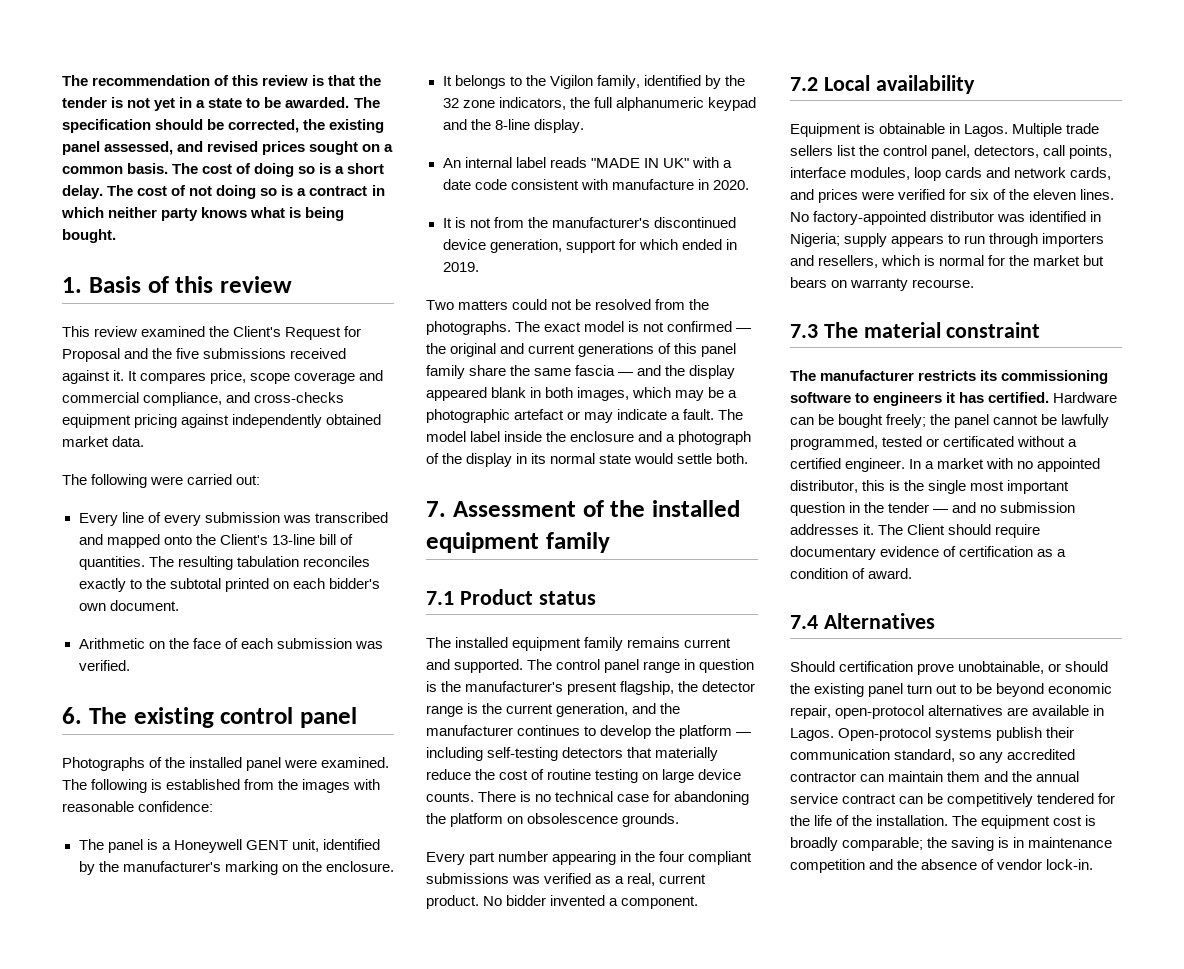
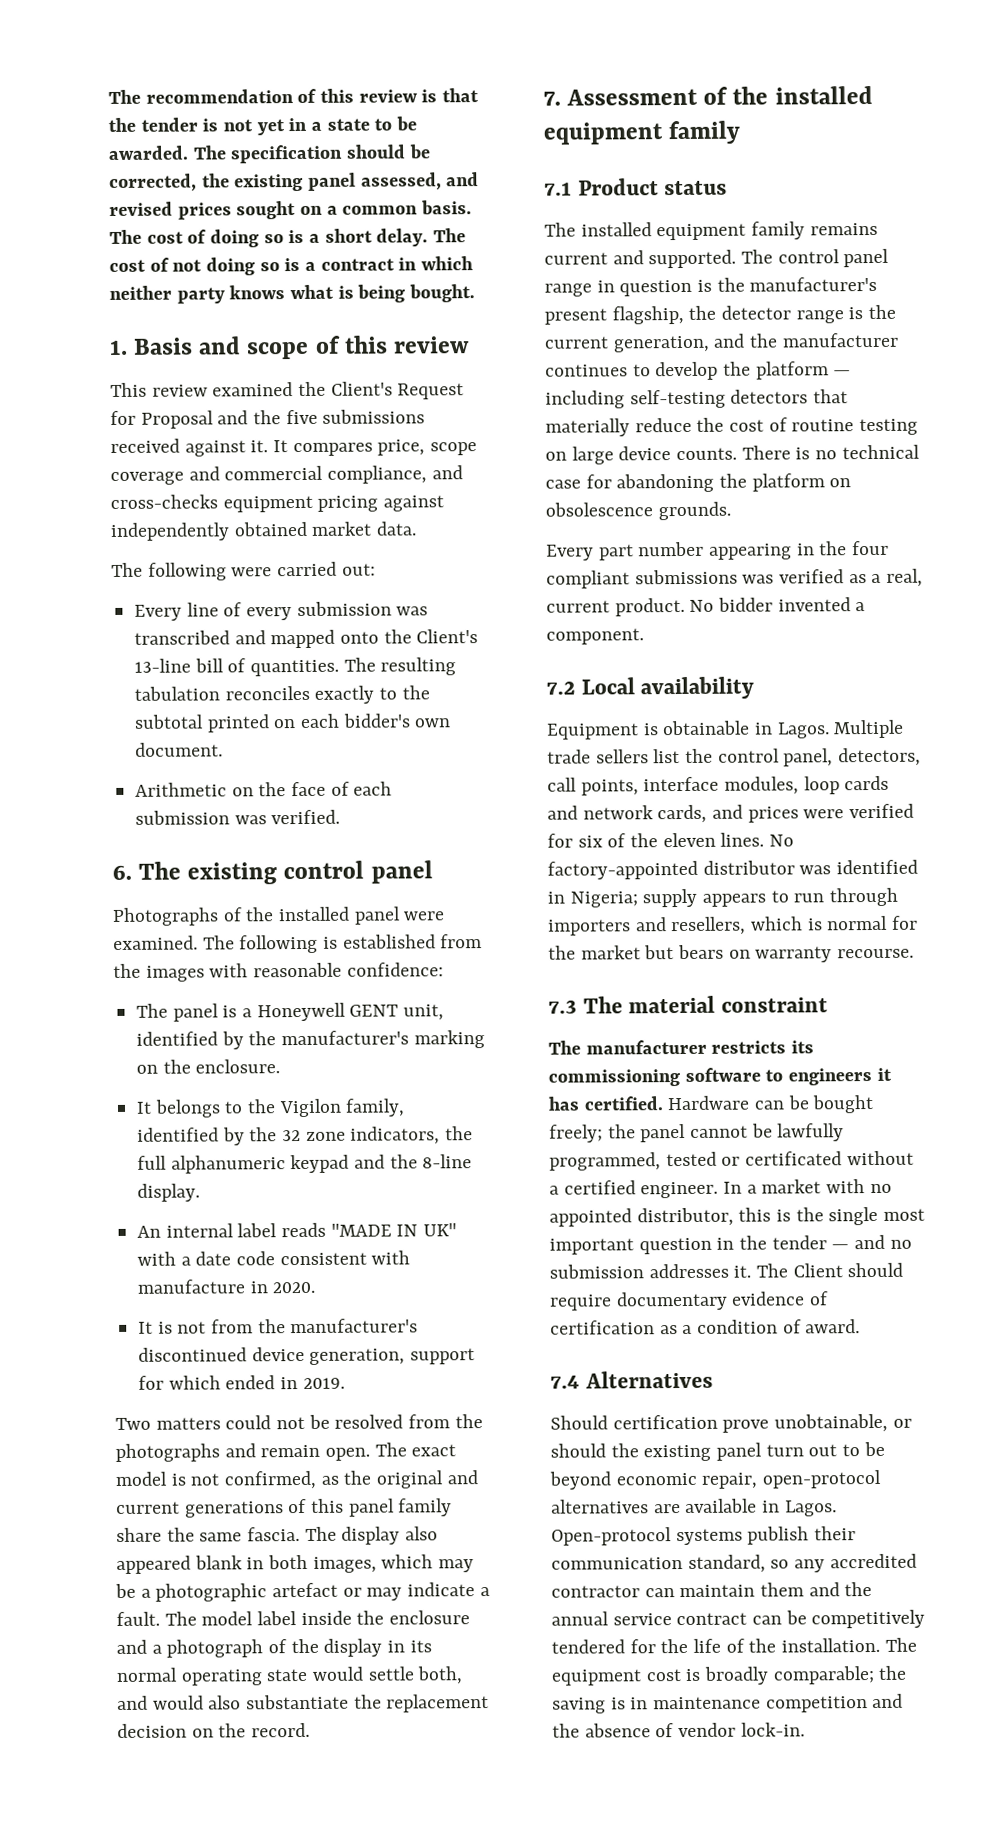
- 1. Basis of this review
+ 1. Basis and scope of this review
- Two matters could not be resolved from the photographs.
+ Two matters could not be resolved from the photographs and remain open.
- The exact model is not confirmed — the original and current generations of this panel family share the same fascia — and the display appeared blank in both images, which may be a photographic artefact or may indicate a fault.
+ The exact model is not confirmed, as the original and current generations of this panel family share the same fascia. The display also appeared blank in both images, which may be a photographic artefact or may indicate a fault.
- The model label inside the enclosure and a photograph of the display in its normal state would settle both.
+ The model label inside the enclosure and a photograph of the display in its normal operating state would settle both, and would also substantiate the replacement decision on the record.

